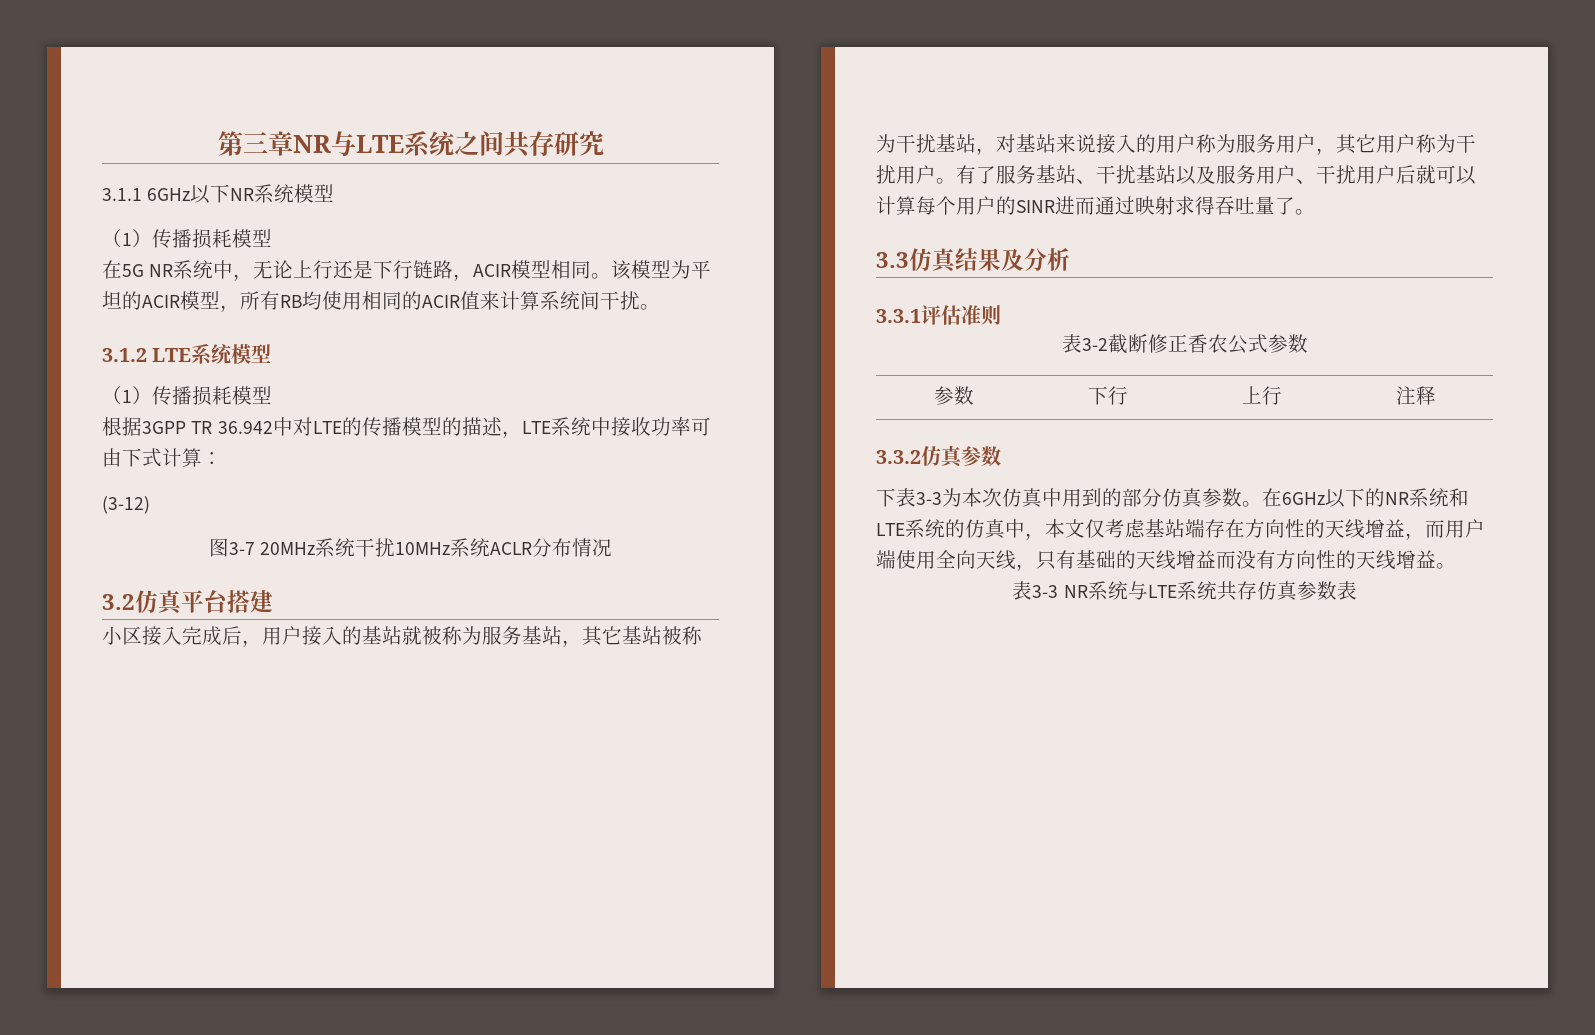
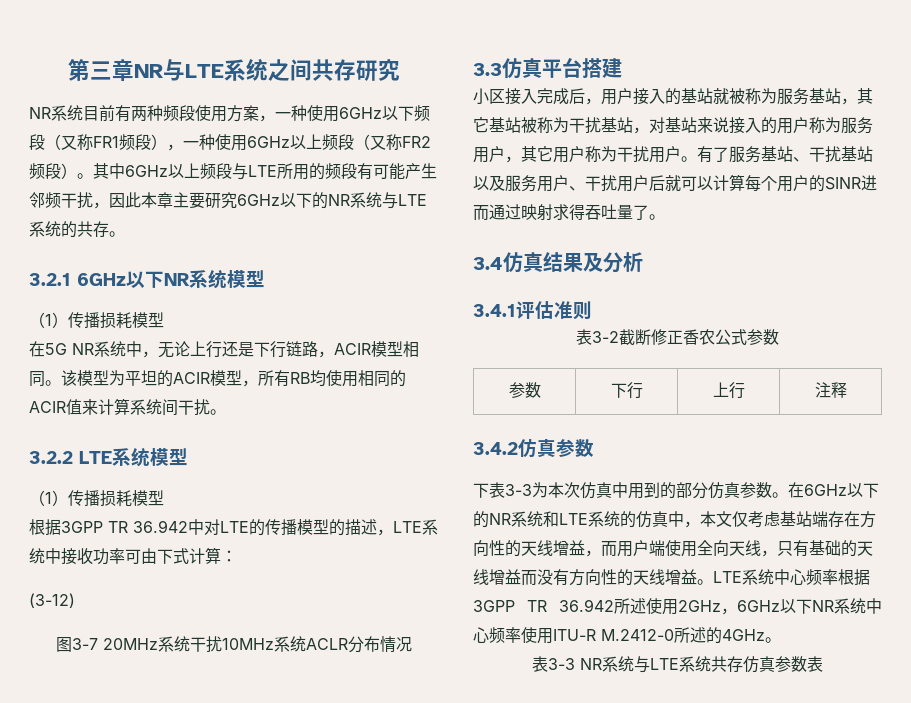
- 3.1.1 6GHz以下NR系统模型
+ NR系统目前有两种频段使用方案，一种使用6GHz以下频段（又称FR1频段），一种使用6GHz以上频段（又称FR2频段）。其中6GHz以上频段与LTE所用的频段有可能产生邻频干扰，因此本章主要研究6GHz以下的NR系统与LTE系统的共存。
+ 3.2.1 6GHz以下NR系统模型
- 3.1.2 LTE系统模型
+ 3.2.2 LTE系统模型
- 3.2仿真平台搭建
+ 3.3仿真平台搭建
- 3.3仿真结果及分析
+ 3.4仿真结果及分析
- 3.3.1评估准则
+ 3.4.1评估准则
- 3.3.2仿真参数
+ 3.4.2仿真参数
+ LTE系统中心频率根据3GPP TR 36.942所述使用2GHz，6GHz以下NR系统中心频率使用ITU-R M.2412-0所述的4GHz。

